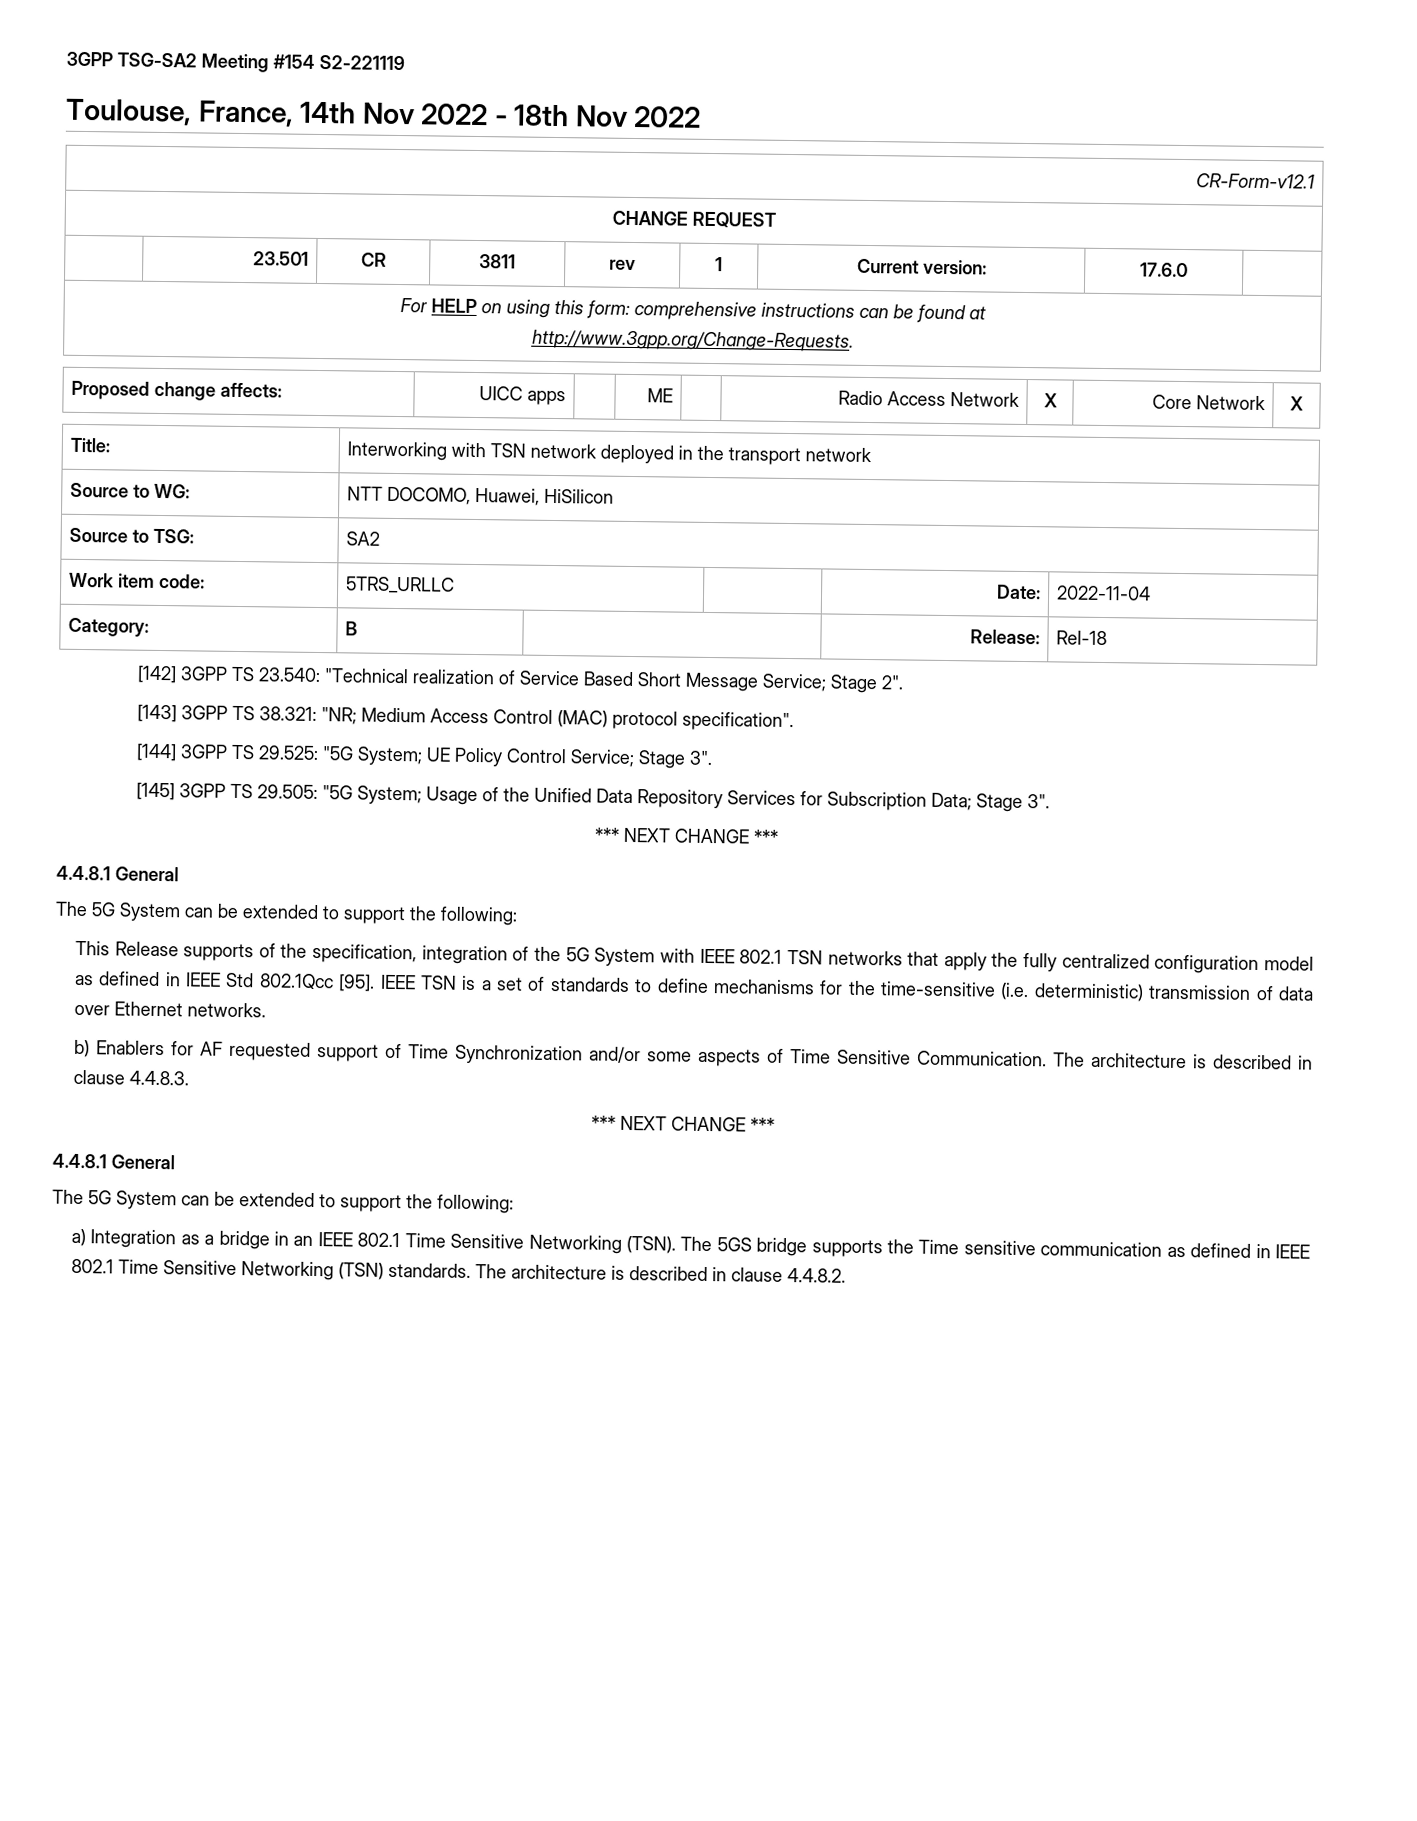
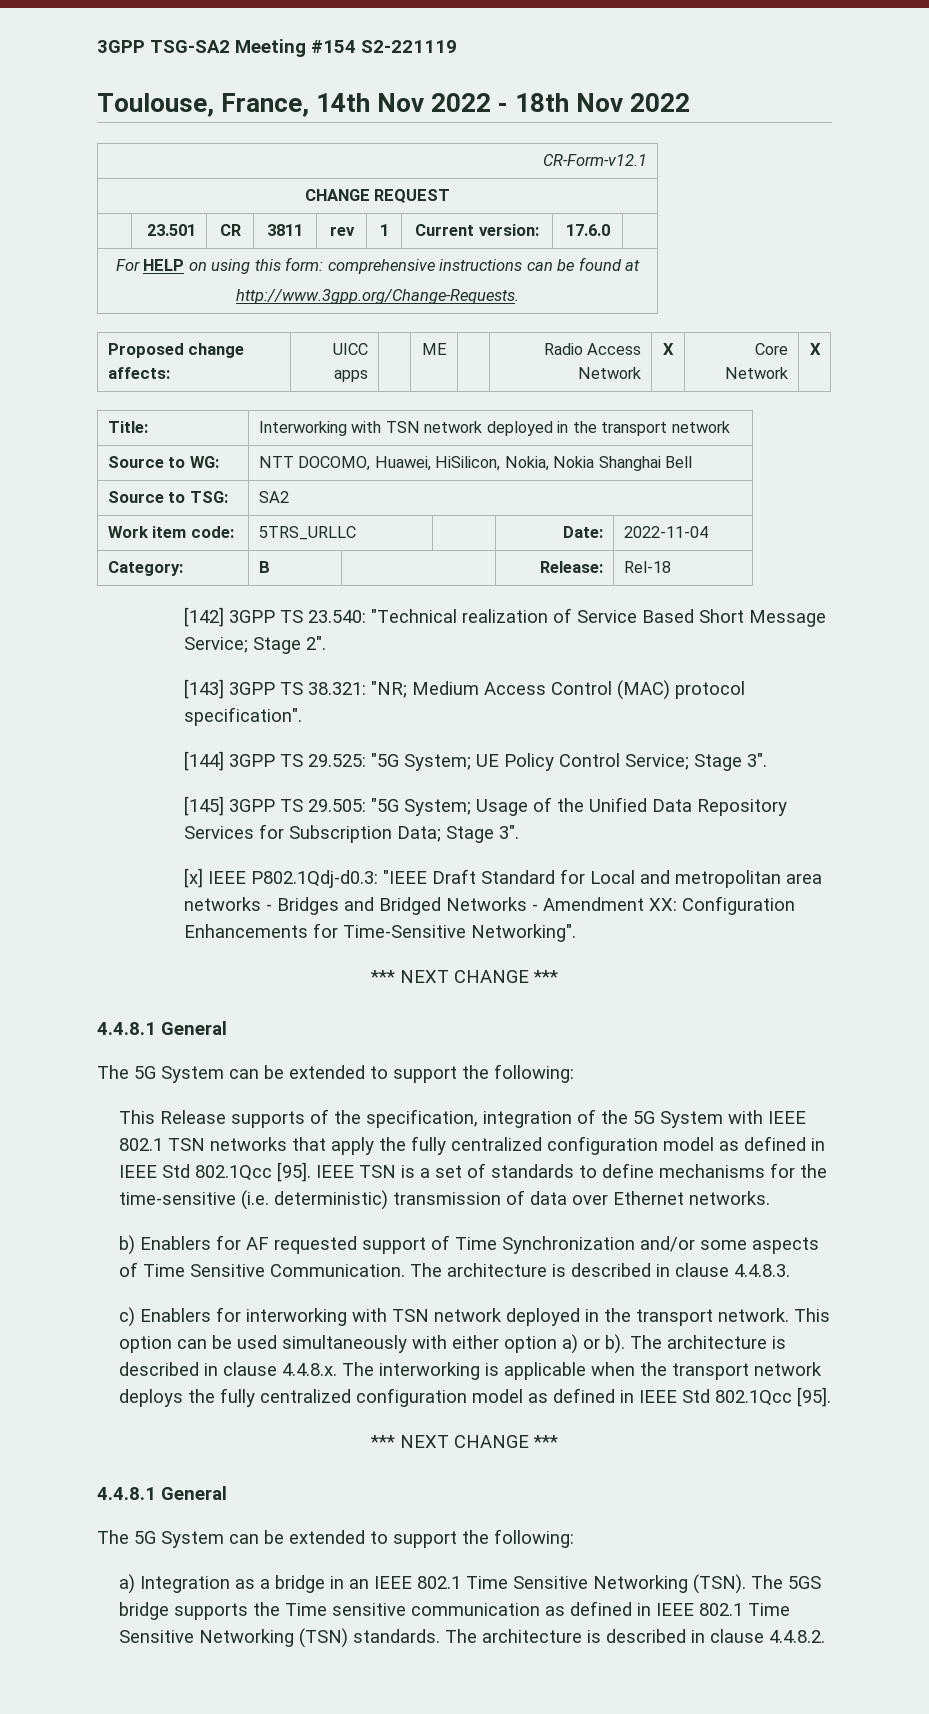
- Source to WG: | NTT DOCOMO, Huawei, HiSilicon
+ Source to WG: | NTT DOCOMO, Huawei, HiSilicon, Nokia, Nokia Shanghai Bell
+ [x] IEEE P802.1Qdj-d0.3: "IEEE Draft Standard for Local and metropolitan area networks - Bridges and Bridged Networks - Amendment XX: Configuration Enhancements for Time-Sensitive Networking".
+ c) Enablers for interworking with TSN network deployed in the transport network. This option can be used simultaneously with either option a) or b). The architecture is described in clause 4.4.8.x. The interworking is applicable when the transport network deploys the fully centralized configuration model as defined in IEEE Std 802.1Qcc [95].

